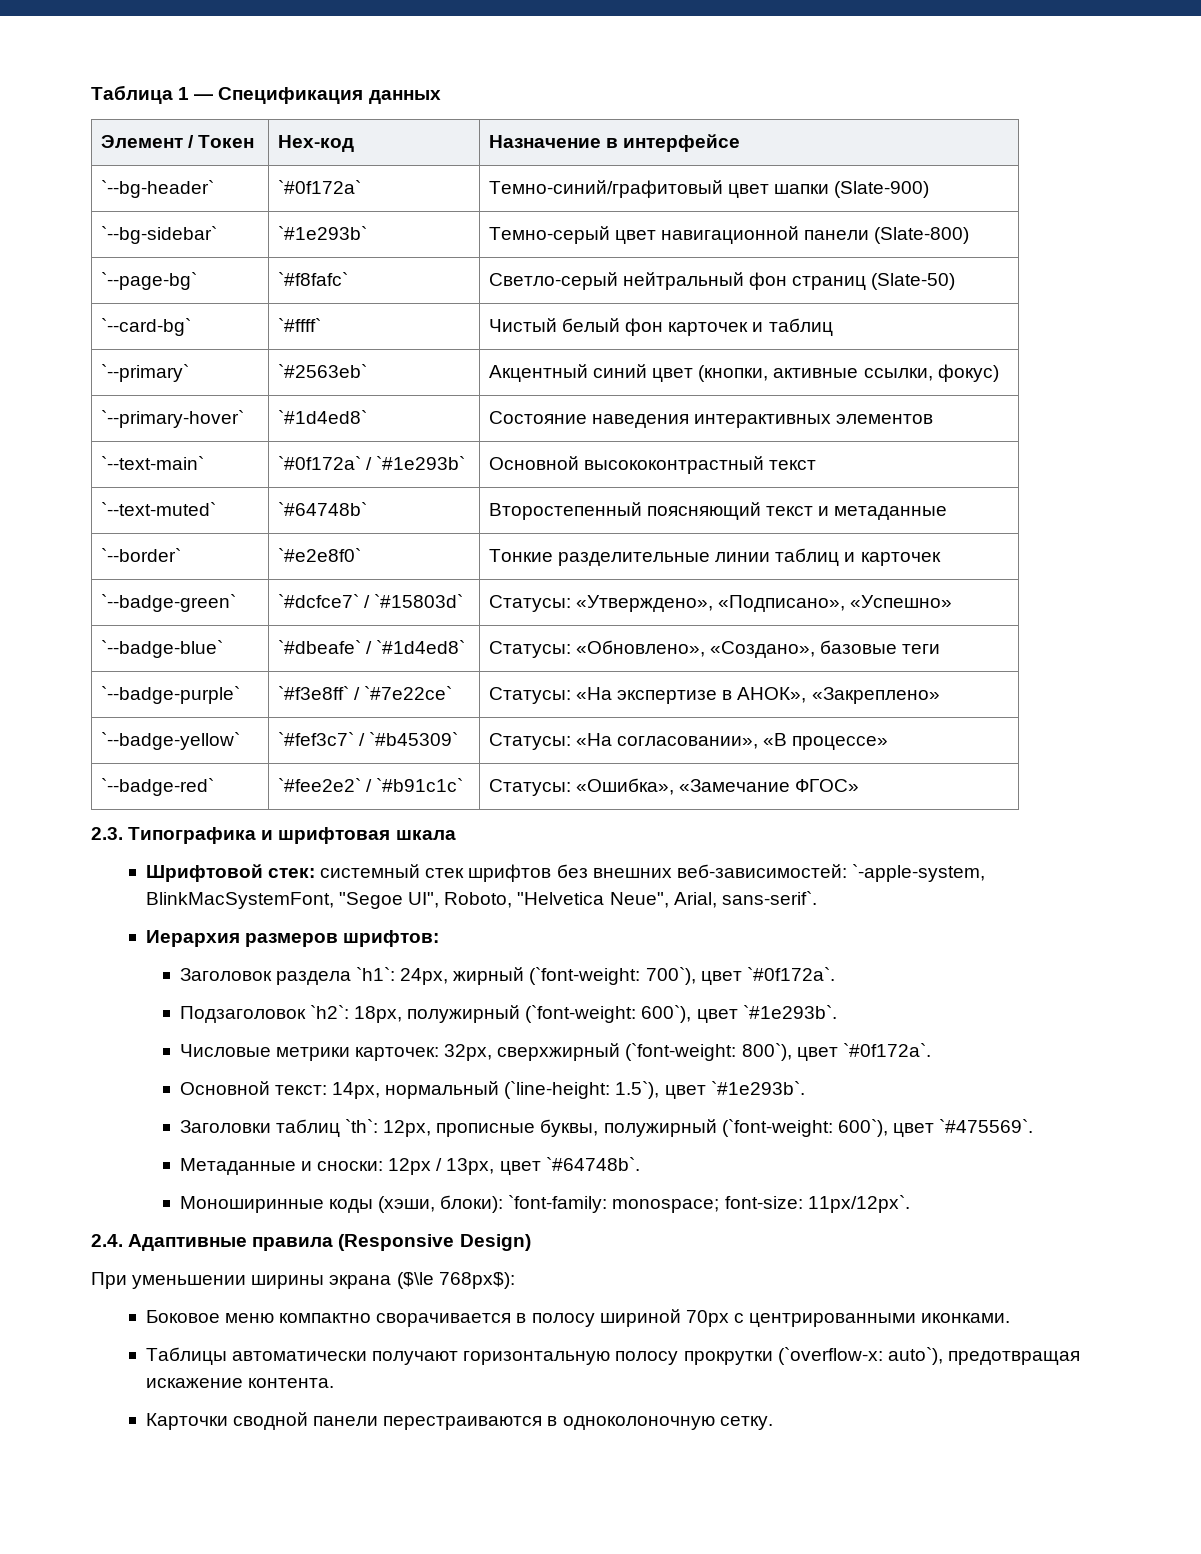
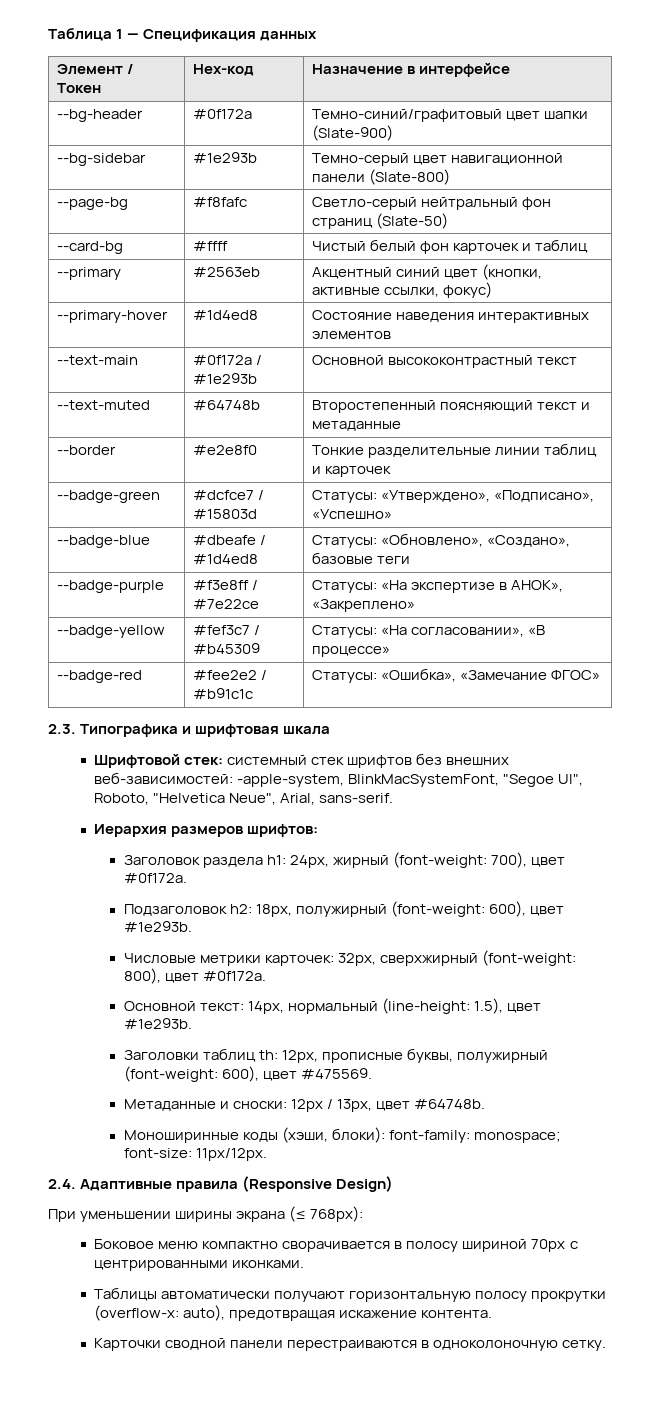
- `--bg-header` | `#0f172a` | Темно-синий/графитовый цвет шапки (Slate-900)
+ --bg-header | #0f172a | Темно-синий/графитовый цвет шапки (Slate-900)
- `--bg-sidebar` | `#1e293b` | Темно-серый цвет навигационной панели (Slate-800)
+ --bg-sidebar | #1e293b | Темно-серый цвет навигационной панели (Slate-800)
- `--page-bg` | `#f8fafc` | Светло-серый нейтральный фон страниц (Slate-50)
+ --page-bg | #f8fafc | Светло-серый нейтральный фон страниц (Slate-50)
- `--card-bg` | `#ffff` | Чистый белый фон карточек и таблиц
+ --card-bg | #ffff | Чистый белый фон карточек и таблиц
- `--primary` | `#2563eb` | Акцентный синий цвет (кнопки, активные ссылки, фокус)
+ --primary | #2563eb | Акцентный синий цвет (кнопки, активные ссылки, фокус)
- `--primary-hover` | `#1d4ed8` | Состояние наведения интерактивных элементов
+ --primary-hover | #1d4ed8 | Состояние наведения интерактивных элементов
- `--text-main` | `#0f172a` / `#1e293b` | Основной высококонтрастный текст
+ --text-main | #0f172a / #1e293b | Основной высококонтрастный текст
- `--text-muted` | `#64748b` | Второстепенный поясняющий текст и метаданные
+ --text-muted | #64748b | Второстепенный поясняющий текст и метаданные
- `--border` | `#e2e8f0` | Тонкие разделительные линии таблиц и карточек
+ --border | #e2e8f0 | Тонкие разделительные линии таблиц и карточек
- `--badge-green` | `#dcfce7` / `#15803d` | Статусы: «Утверждено», «Подписано», «Успешно»
+ --badge-green | #dcfce7 / #15803d | Статусы: «Утверждено», «Подписано», «Успешно»
- `--badge-blue` | `#dbeafe` / `#1d4ed8` | Статусы: «Обновлено», «Создано», базовые теги
+ --badge-blue | #dbeafe / #1d4ed8 | Статусы: «Обновлено», «Создано», базовые теги
- `--badge-purple` | `#f3e8ff` / `#7e22ce` | Статусы: «На экспертизе в АНОК», «Закреплено»
+ --badge-purple | #f3e8ff / #7e22ce | Статусы: «На экспертизе в АНОК», «Закреплено»
- `--badge-yellow` | `#fef3c7` / `#b45309` | Статусы: «На согласовании», «В процессе»
+ --badge-yellow | #fef3c7 / #b45309 | Статусы: «На согласовании», «В процессе»
- `--badge-red` | `#fee2e2` / `#b91c1c` | Статусы: «Ошибка», «Замечание ФГОС»
+ --badge-red | #fee2e2 / #b91c1c | Статусы: «Ошибка», «Замечание ФГОС»
- Шрифтовой стек: системный стек шрифтов без внешних веб-зависимостей: `-apple-system, BlinkMacSystemFont, "Segoe UI", Roboto, "Helvetica Neue", Arial, sans-serif`.
+ Шрифтовой стек: системный стек шрифтов без внешних веб-зависимостей: -apple-system, BlinkMacSystemFont, "Segoe UI", Roboto, "Helvetica Neue", Arial, sans-serif.
- Заголовок раздела `h1`: 24px, жирный (`font-weight: 700`), цвет `#0f172a`.
+ Заголовок раздела h1: 24px, жирный (font-weight: 700), цвет #0f172a.
- Подзаголовок `h2`: 18px, полужирный (`font-weight: 600`), цвет `#1e293b`.
+ Подзаголовок h2: 18px, полужирный (font-weight: 600), цвет #1e293b.
- Числовые метрики карточек: 32px, сверхжирный (`font-weight: 800`), цвет `#0f172a`.
+ Числовые метрики карточек: 32px, сверхжирный (font-weight: 800), цвет #0f172a.
- Основной текст: 14px, нормальный (`line-height: 1.5`), цвет `#1e293b`.
+ Основной текст: 14px, нормальный (line-height: 1.5), цвет #1e293b.
- Заголовки таблиц `th`: 12px, прописные буквы, полужирный (`font-weight: 600`), цвет `#475569`.
+ Заголовки таблиц th: 12px, прописные буквы, полужирный (font-weight: 600), цвет #475569.
- Метаданные и сноски: 12px / 13px, цвет `#64748b`.
+ Метаданные и сноски: 12px / 13px, цвет #64748b.
- Моноширинные коды (хэши, блоки): `font-family: monospace; font-size: 11px/12px`.
+ Моноширинные коды (хэши, блоки): font-family: monospace; font-size: 11px/12px.
- При уменьшении ширины экрана ($\le 768px$):
+ При уменьшении ширины экрана (≤ 768px):
- Таблицы автоматически получают горизонтальную полосу прокрутки (`overflow-x: auto`), предотвращая искажение контента.
+ Таблицы автоматически получают горизонтальную полосу прокрутки (overflow-x: auto), предотвращая искажение контента.

